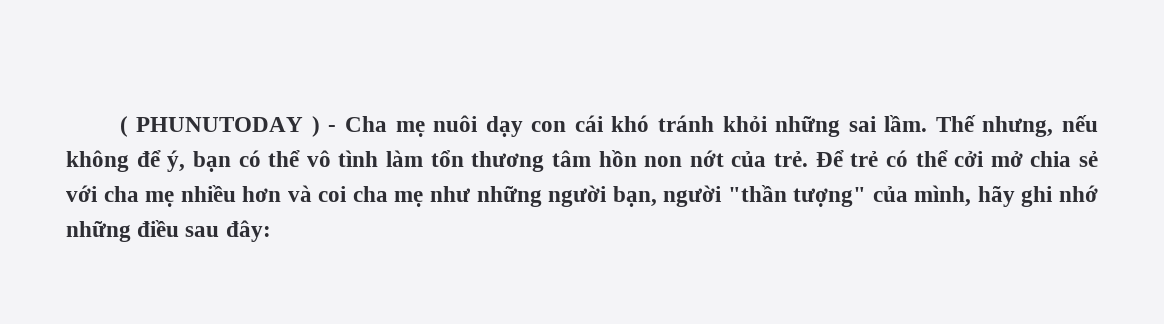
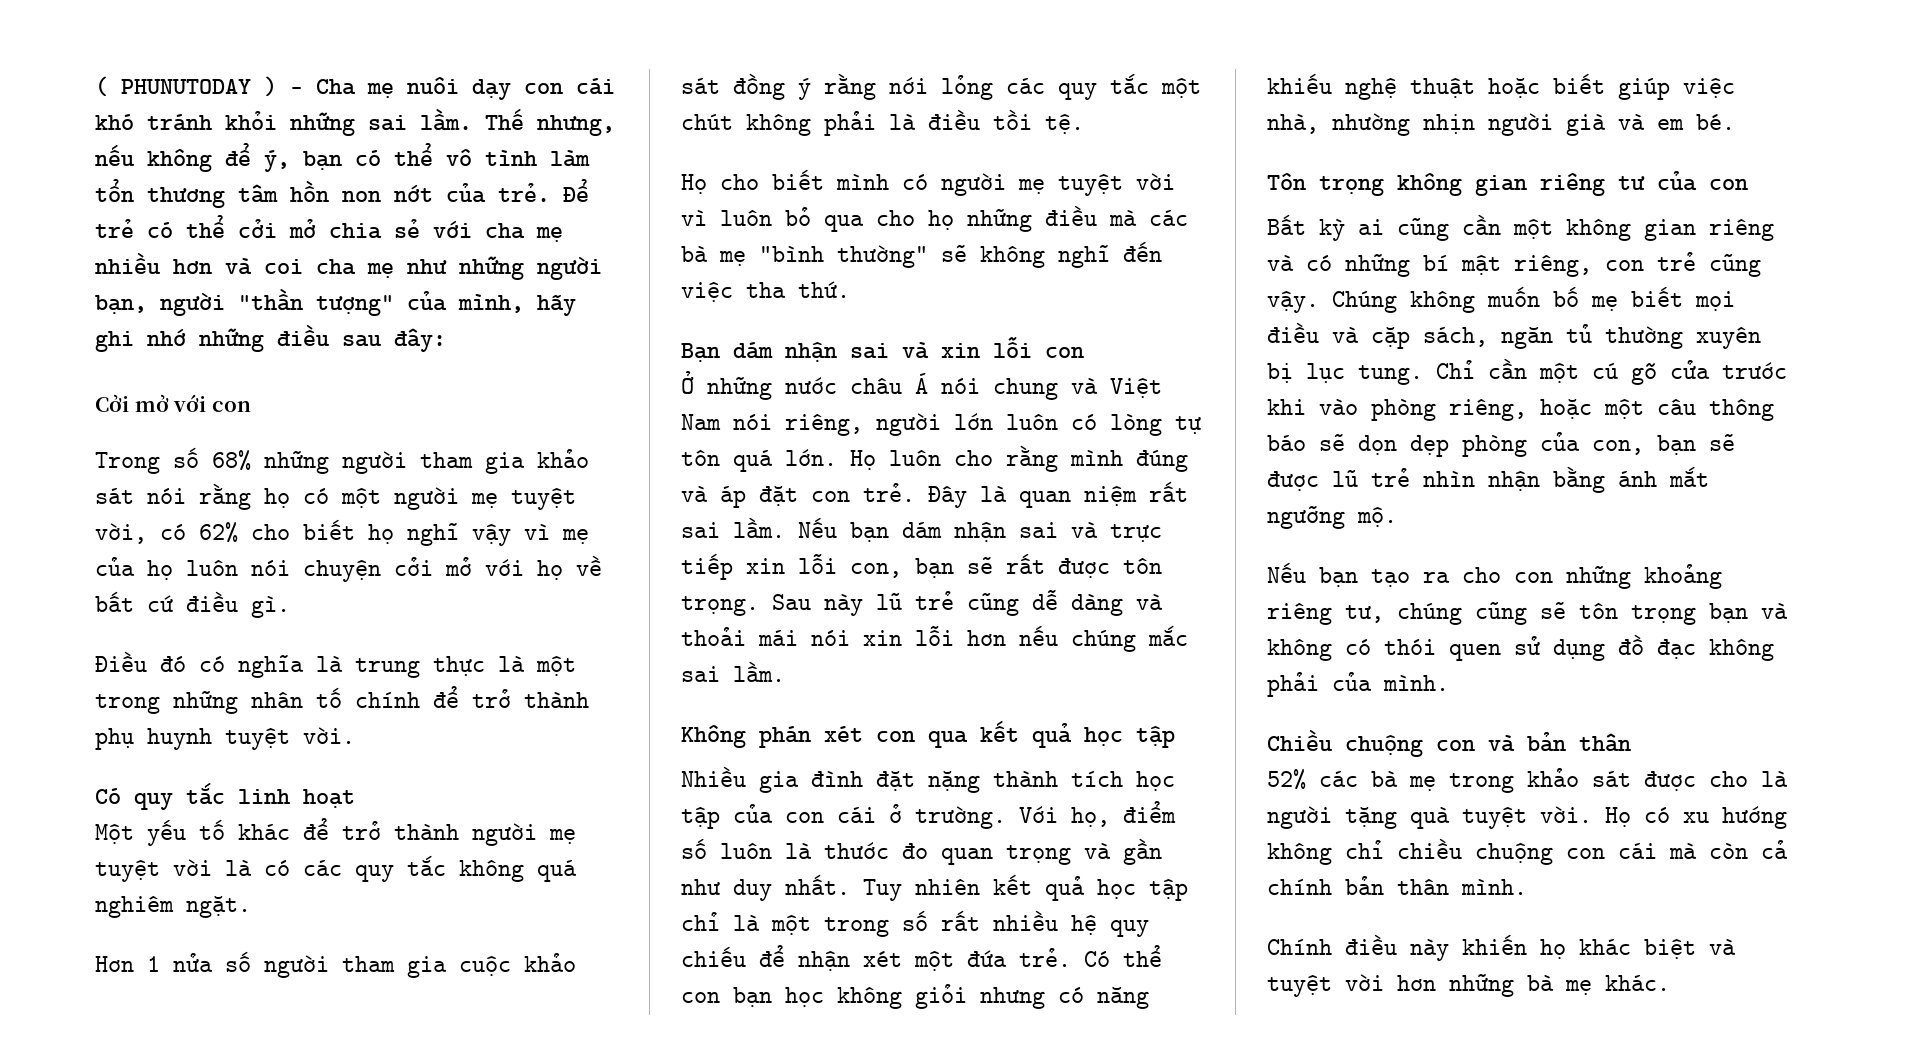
+ Cởi mở với con
+ Trong số 68% những người tham gia khảo sát nói rằng họ có một người mẹ tuyệt vời, có 62% cho biết họ nghĩ vậy vì mẹ của họ luôn nói chuyện cởi mở với họ về bất cứ điều gì.
+ Điều đó có nghĩa là trung thực là một trong những nhân tố chính để trở thành phụ huynh tuyệt vời.
+ Có quy tắc linh hoạt
+ Một yếu tố khác để trở thành người mẹ tuyệt vời là có các quy tắc không quá nghiêm ngặt.
+ Hơn 1 nửa số người tham gia cuộc khảo sát đồng ý rằng nới lỏng các quy tắc một chút không phải là điều tồi tệ.
+ Họ cho biết mình có người mẹ tuyệt vời vì luôn bỏ qua cho họ những điều mà các bà mẹ "bình thường" sẽ không nghĩ đến việc tha thứ.
+ Bạn dám nhận sai và xin lỗi con
+ Ở những nước châu Á nói chung và Việt Nam nói riêng, người lớn luôn có lòng tự tôn quá lớn. Họ luôn cho rằng mình đúng và áp đặt con trẻ. Đây là quan niệm rất sai lầm. Nếu bạn dám nhận sai và trực tiếp xin lỗi con, bạn sẽ rất được tôn trọng. Sau này lũ trẻ cũng dễ dàng và thoải mái nói xin lỗi hơn nếu chúng mắc sai lầm.
+ Không phán xét con qua kết quả học tập
+ Nhiều gia đình đặt nặng thành tích học tập của con cái ở trường. Với họ, điểm số luôn là thước đo quan trọng và gần như duy nhất. Tuy nhiên kết quả học tập chỉ là một trong số rất nhiều hệ quy chiếu để nhận xét một đứa trẻ. Có thể con bạn học không giỏi nhưng có năng khiếu nghệ thuật hoặc biết giúp việc nhà, nhường nhịn người già và em bé.
+ Tôn trọng không gian riêng tư của con
+ Bất kỳ ai cũng cần một không gian riêng và có những bí mật riêng, con trẻ cũng vậy. Chúng không muốn bố mẹ biết mọi điều và cặp sách, ngăn tủ thường xuyên bị lục tung. Chỉ cần một cú gõ cửa trước khi vào phòng riêng, hoặc một câu thông báo sẽ dọn dẹp phòng của con, bạn sẽ được lũ trẻ nhìn nhận bằng ánh mắt ngưỡng mộ.
+ Nếu bạn tạo ra cho con những khoảng riêng tư, chúng cũng sẽ tôn trọng bạn và không có thói quen sử dụng đồ đạc không phải của mình.
+ Chiều chuộng con và bản thân
+ 52% các bà mẹ trong khảo sát được cho là người tặng quà tuyệt vời. Họ có xu hướng không chỉ chiều chuộng con cái mà còn cả chính bản thân mình.
+ Chính điều này khiến họ khác biệt và tuyệt vời hơn những bà mẹ khác.

